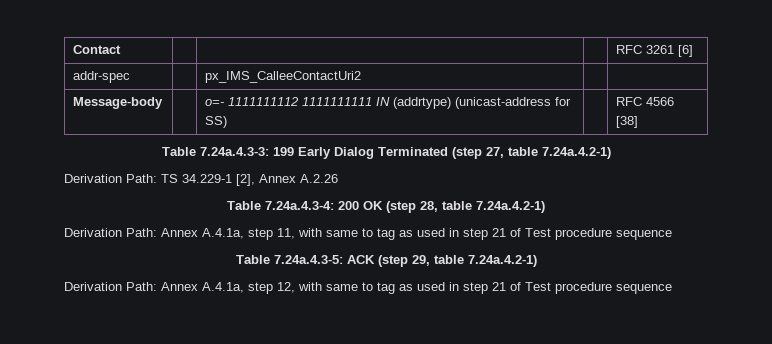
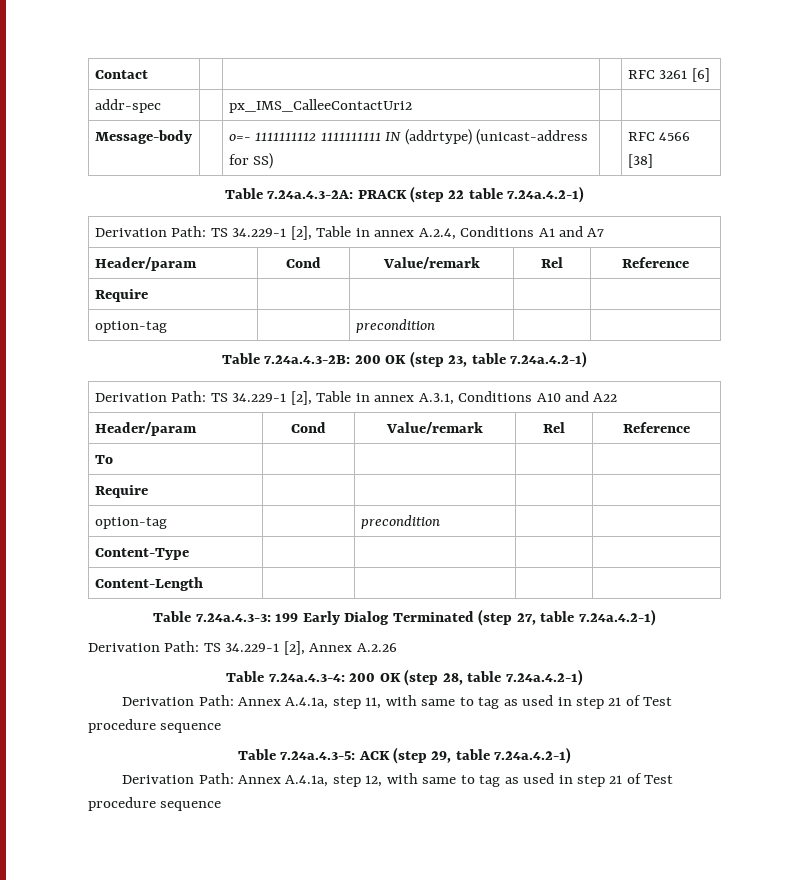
+ Table 7.24a.4.3-2A: PRACK (step 22 table 7.24a.4.2-1)
+ Derivation Path: TS 34.229-1 [2], Table in annex A.2.4, Conditions A1 and A7
+ Header/param | Cond | Value/remark | Rel | Reference
+ Require | | | |
+ option-tag | | precondition | |
+ Table 7.24a.4.3-2B: 200 OK (step 23, table 7.24a.4.2-1)
+ Derivation Path: TS 34.229-1 [2], Table in annex A.3.1, Conditions A10 and A22
+ Header/param | Cond | Value/remark | Rel | Reference
+ To | | | |
+ Require | | | |
+ option-tag | | precondition | |
+ Content-Type | | | |
+ Content-Length | | | |

